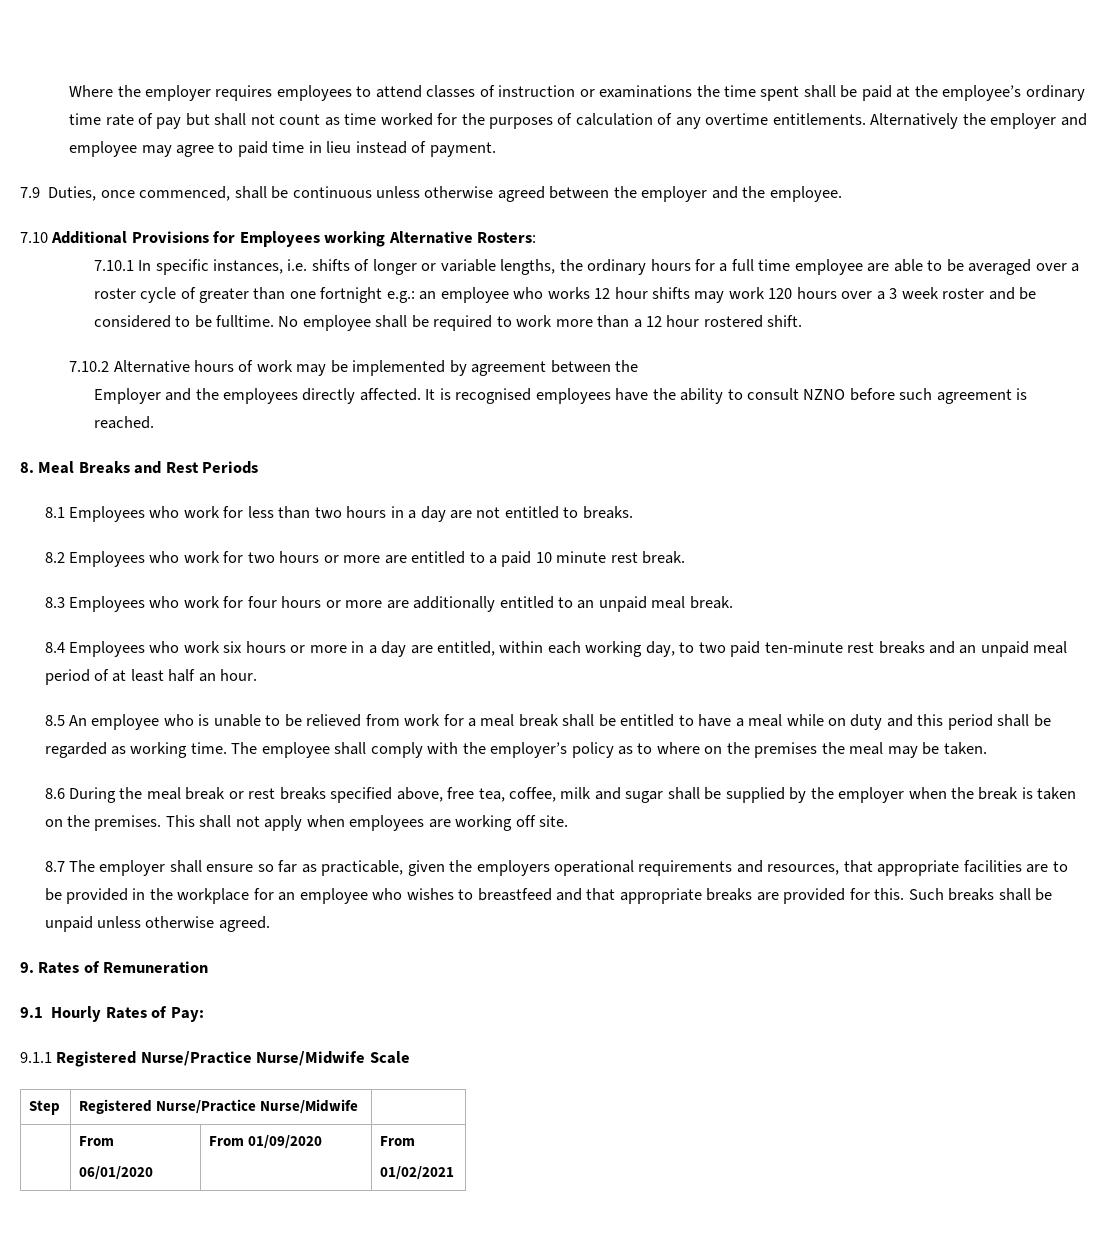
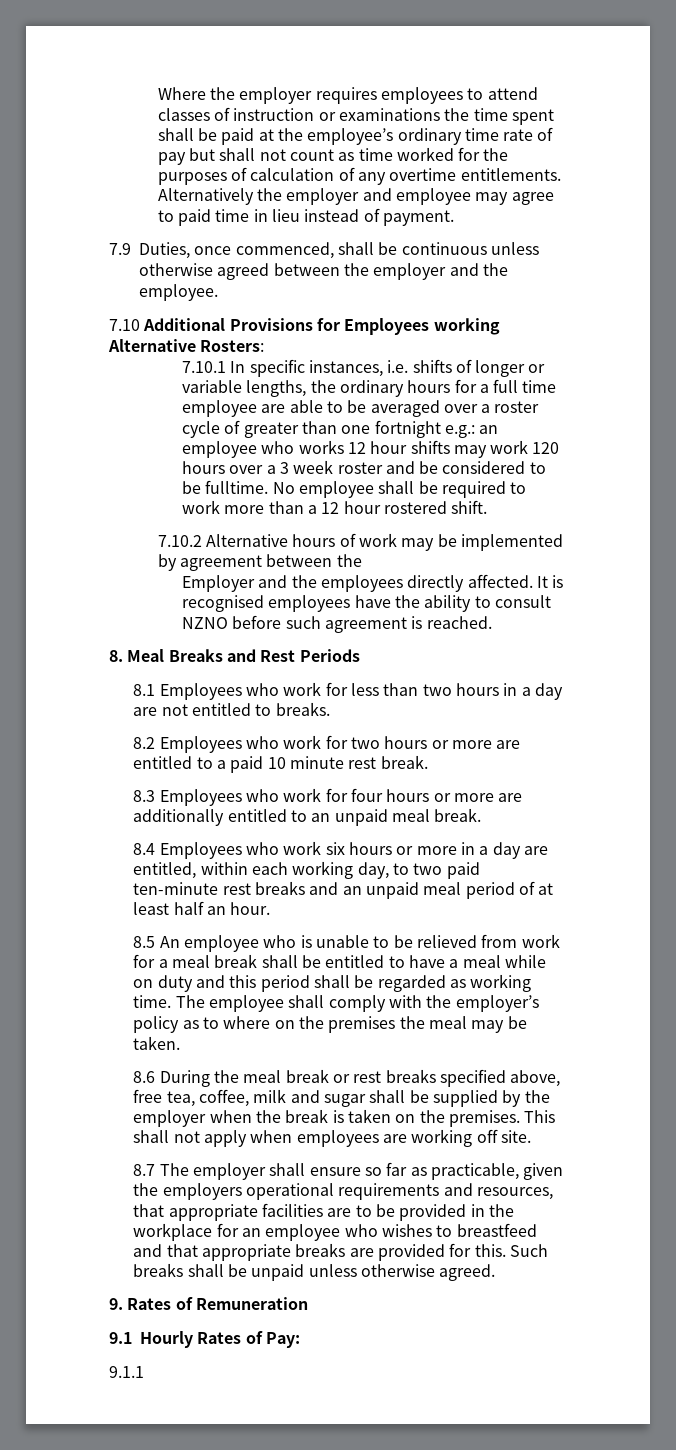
- 9.1.1 Registered Nurse/Practice Nurse/Midwife Scale
- Step | Registered Nurse/Practice Nurse/Midwife |
- | From
- 06/01/2020 | From 01/09/2020 | From
- 01/02/2021
+ 9.1.1

